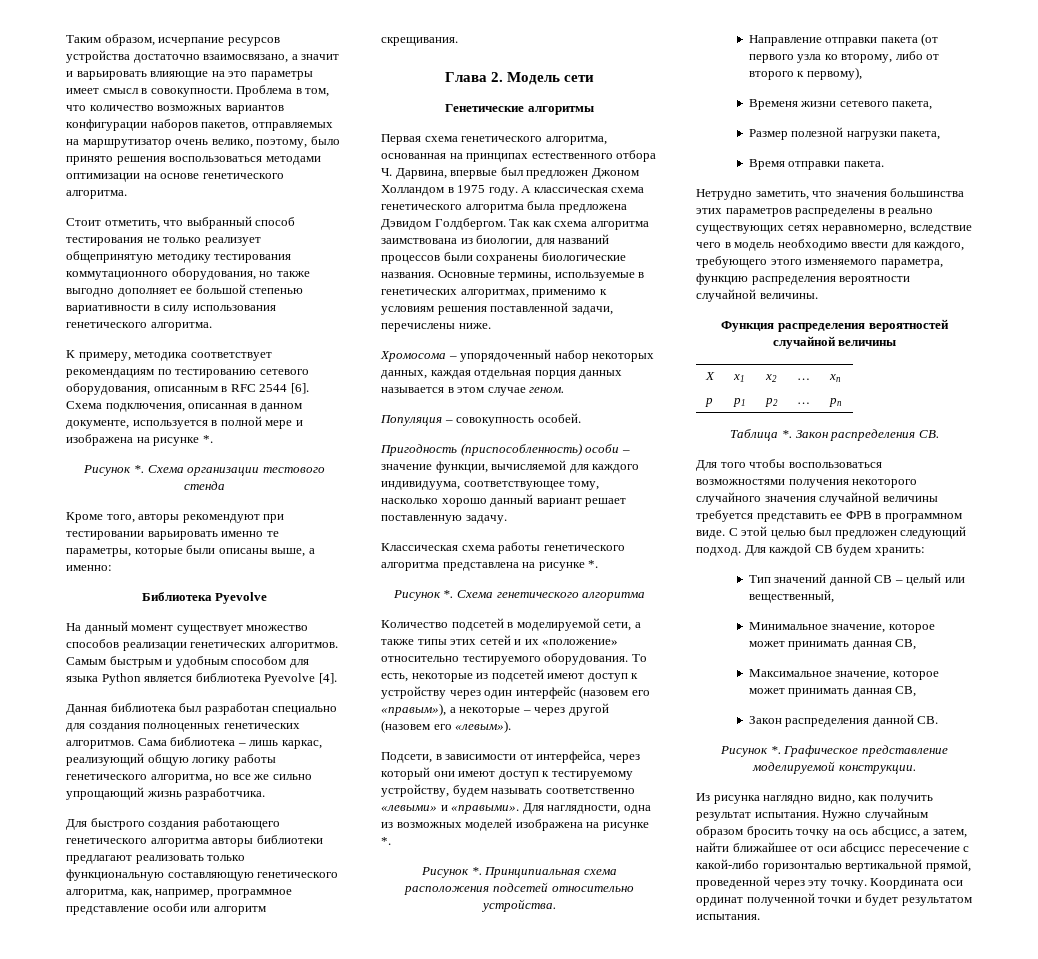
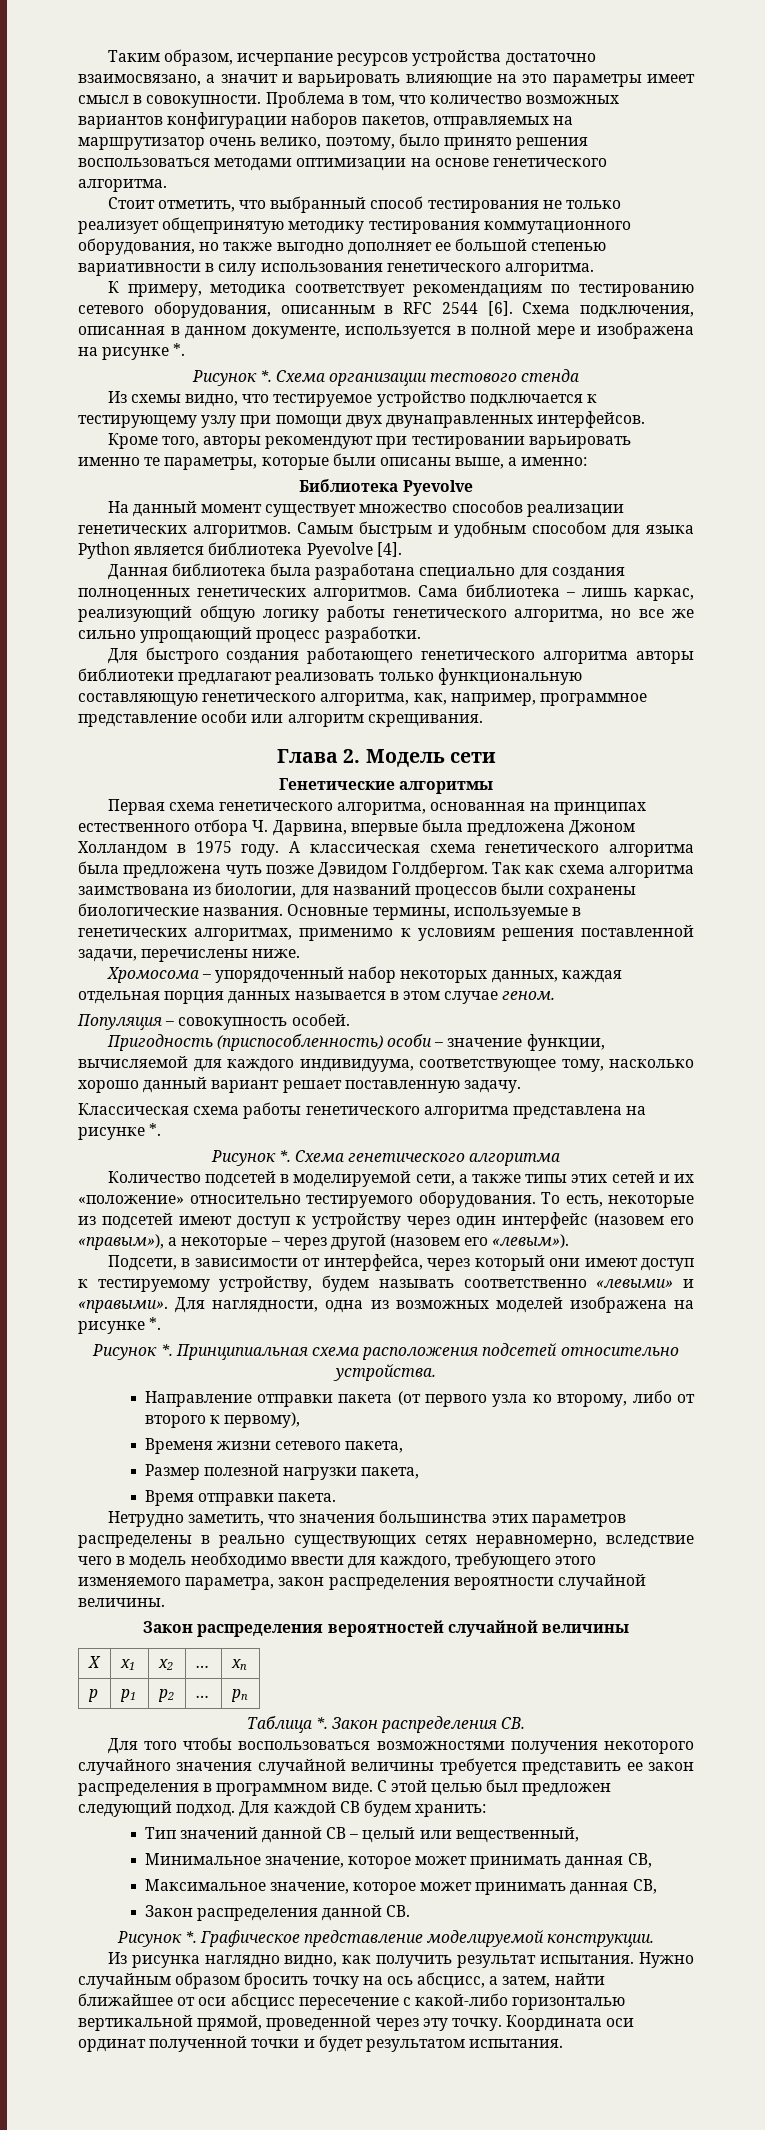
+ Из схемы видно, что тестируемое устройство подключается к тестирующему узлу при помощи двух двунаправленных интерфейсов.
- Данная библиотека был разработан специально для создания полноценных генетических алгоритмов.
+ Данная библиотека была разработана специально для создания полноценных генетических алгоритмов.
- Сама библиотека – лишь каркас, реализующий общую логику работы генетического алгоритма, но все же сильно упрощающий жизнь разработчика.
+ Сама библиотека – лишь каркас, реализующий общую логику работы генетического алгоритма, но все же сильно упрощающий процесс разработки.
- Первая схема генетического алгоритма, основанная на принципах естественного отбора Ч. Дарвина, впервые был предложен Джоном Холландом в 1975 году.
+ Первая схема генетического алгоритма, основанная на принципах естественного отбора Ч. Дарвина, впервые была предложена Джоном Холландом в 1975 году.
- А классическая схема генетического алгоритма была предложена Дэвидом Голдбергом.
+ А классическая схема генетического алгоритма была предложена чуть позже Дэвидом Голдбергом.
- Нетрудно заметить, что значения большинства этих параметров распределены в реально существующих сетях неравномерно, вследствие чего в модель необходимо ввести для каждого, требующего этого изменяемого параметра, функцию распределения вероятности случайной величины.
+ Нетрудно заметить, что значения большинства этих параметров распределены в реально существующих сетях неравномерно, вследствие чего в модель необходимо ввести для каждого, требующего этого изменяемого параметра, закон распределения вероятности случайной величины.
- Функция распределения вероятностей случайной величины
+ Закон распределения вероятностей случайной величины
- Для того чтобы воспользоваться возможностями получения некоторого случайного значения случайной величины требуется представить ее ФРВ в программном виде.
+ Для того чтобы воспользоваться возможностями получения некоторого случайного значения случайной величины требуется представить ее закон распределения в программном виде.

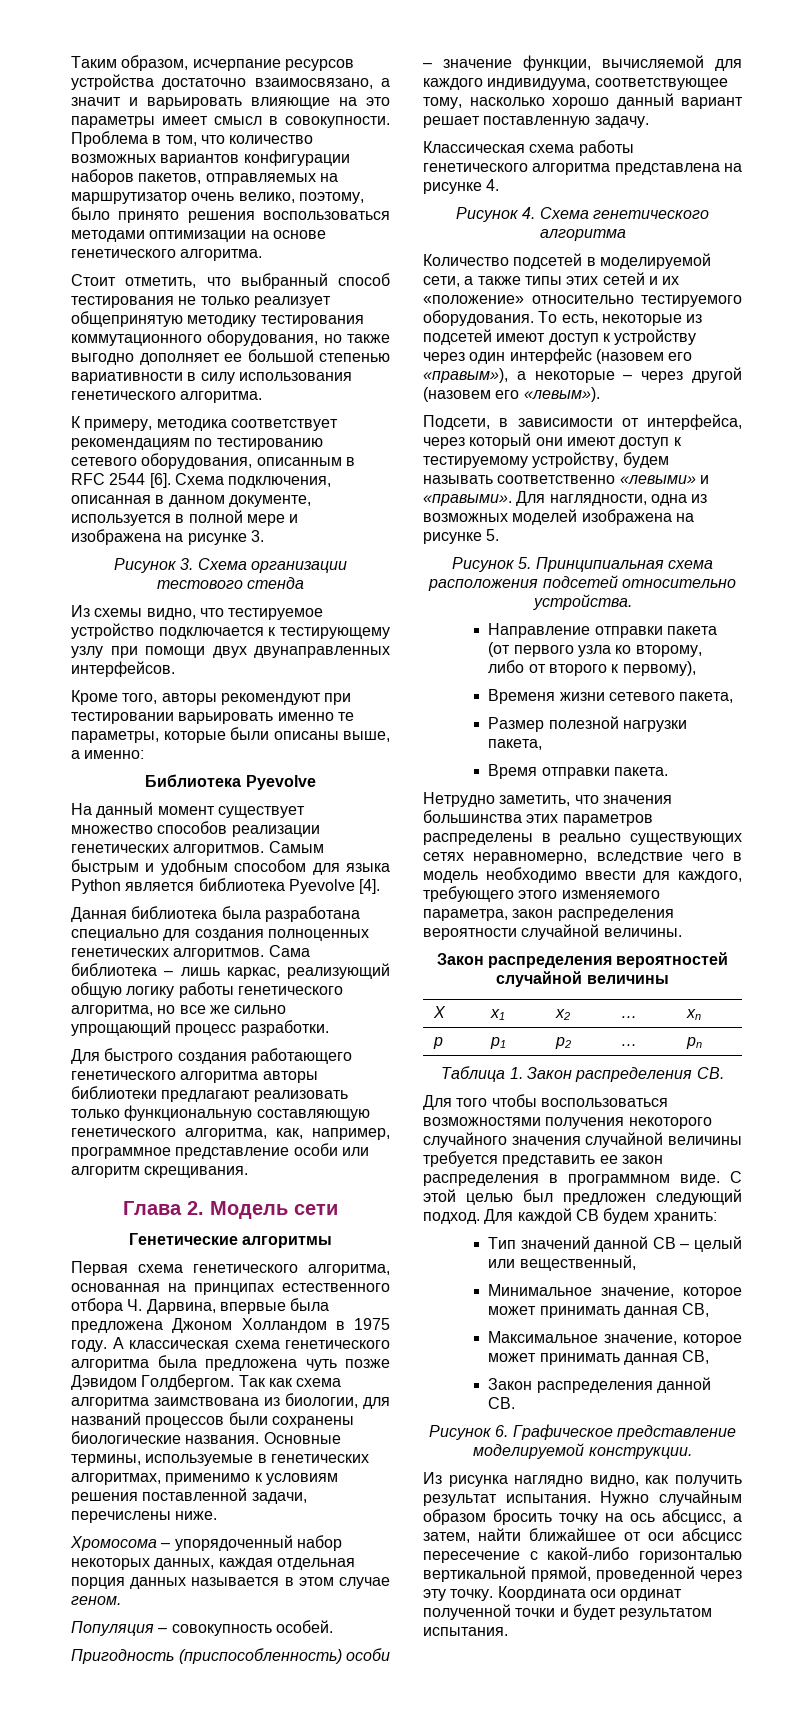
- Схема подключения, описанная в данном документе, используется в полной мере и изображена на рисунке *.
- Рисунок *. Схема организации тестового стенда
+ Схема подключения, описанная в данном документе, используется в полной мере и изображена на рисунке 3.
+ Рисунок 3. Схема организации тестового стенда
- Классическая схема работы генетического алгоритма представлена на рисунке *.
- Рисунок *. Схема генетического алгоритма
+ Классическая схема работы генетического алгоритма представлена на рисунке 4.
+ Рисунок 4. Схема генетического алгоритма
- Для наглядности, одна из возможных моделей изображена на рисунке *.
- Рисунок *. Принципиальная схема расположения подсетей относительно устройства.
+ Для наглядности, одна из возможных моделей изображена на рисунке 5.
+ Рисунок 5. Принципиальная схема расположения подсетей относительно устройства.
- Таблица *. Закон распределения СВ.
+ Таблица 1. Закон распределения СВ.
- Рисунок *. Графическое представление моделируемой конструкции.
+ Рисунок 6. Графическое представление моделируемой конструкции.

